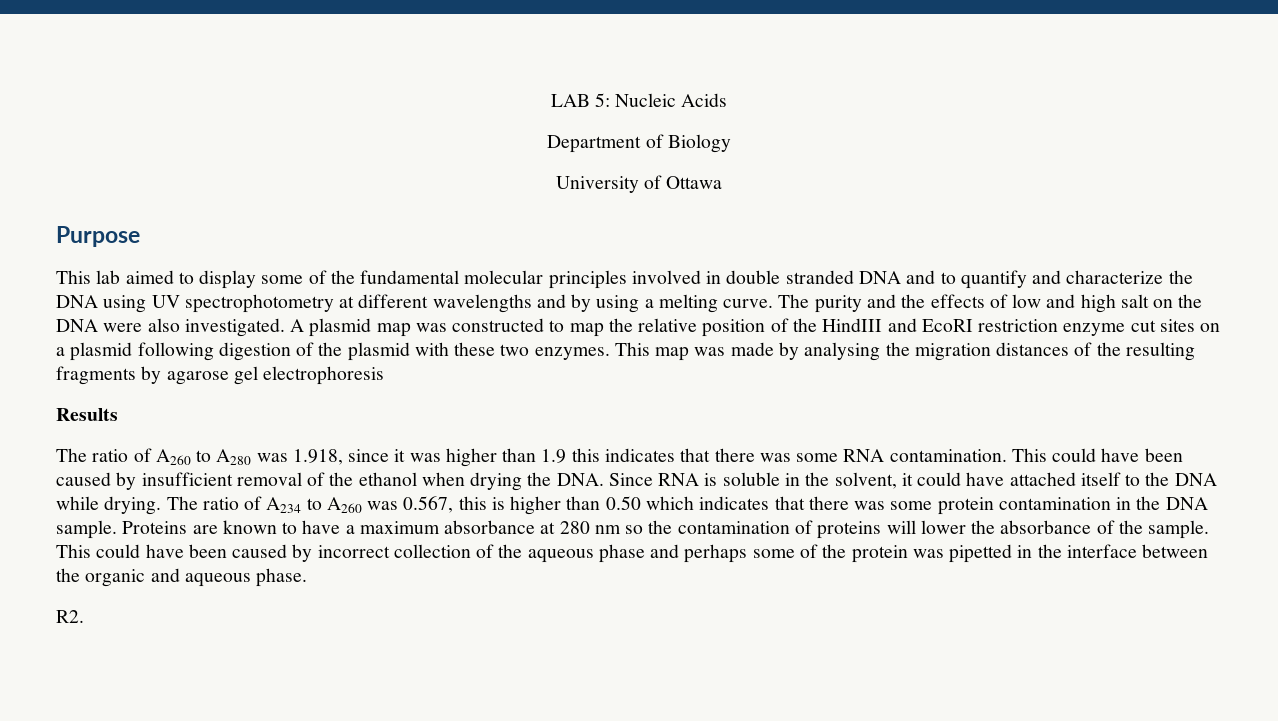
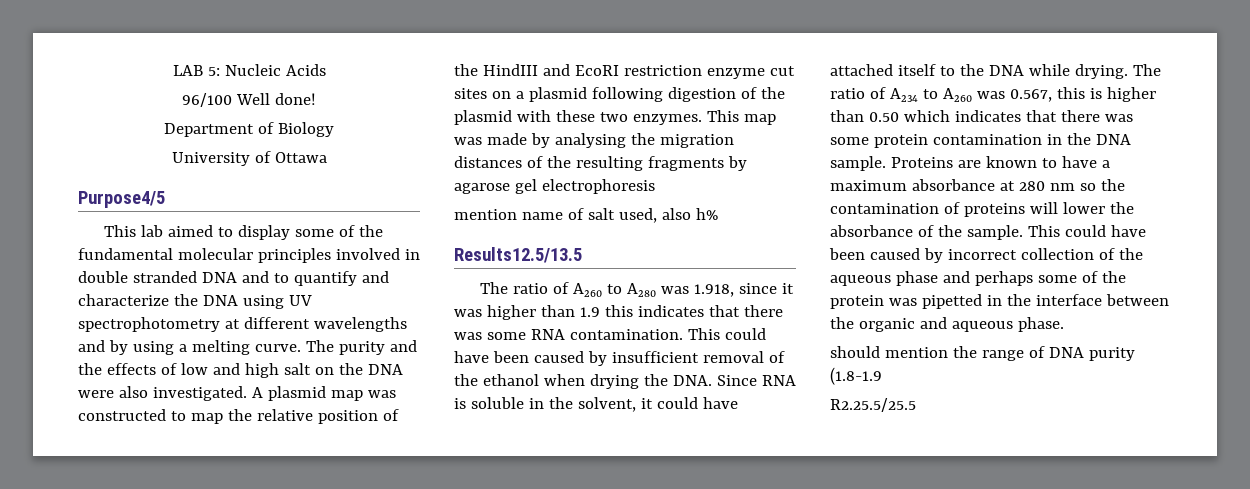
+ 96/100 Well done!
- Purpose
+ Purpose4/5
- Results
+ mention name of salt used, also h%
+ Results12.5/13.5
- R2.
+ should mention the range of DNA purity (1.8-1.9
+ R2.25.5/25.5

